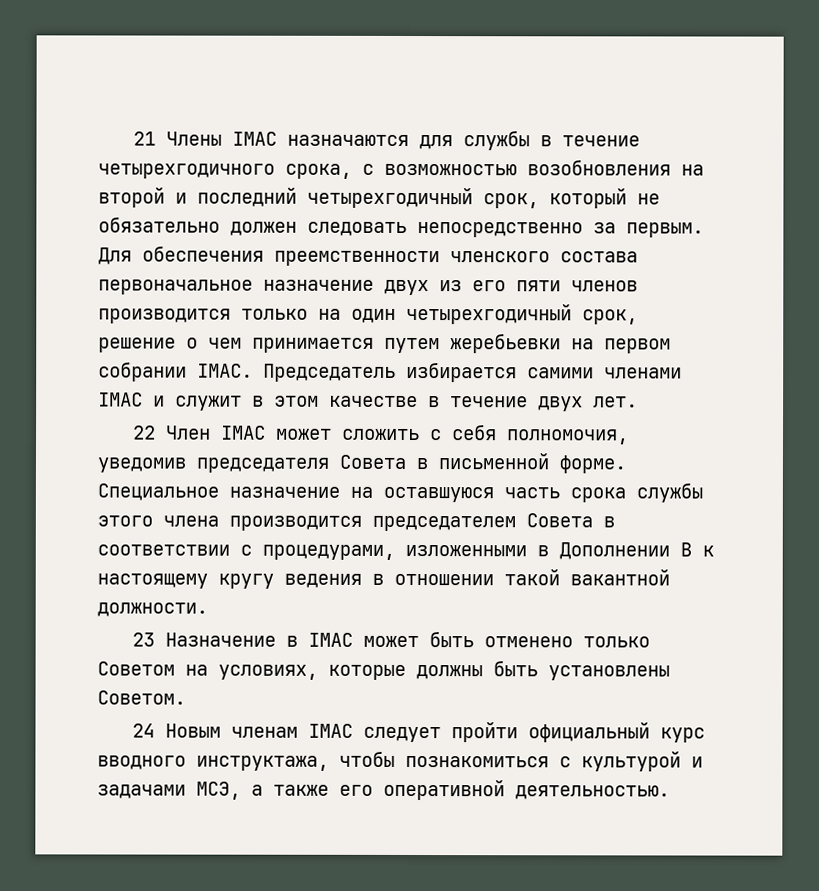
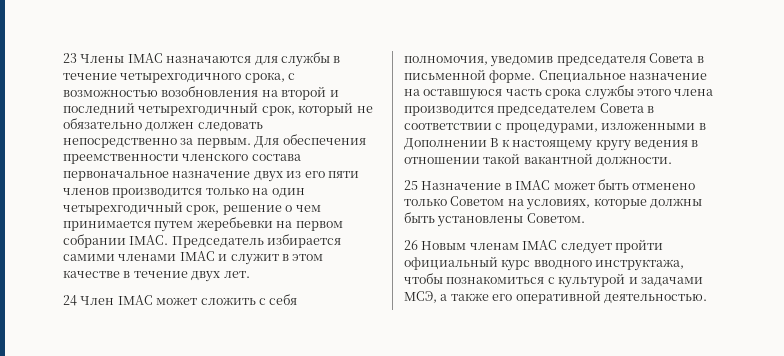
- 21 Члены IMAC назначаются для службы в течение четырехгодичного срока, с возможностью возобновления на второй и последний четырехгодичный срок, который не обязательно должен следовать непосредственно за первым.
+ 23 Члены IMAC назначаются для службы в течение четырехгодичного срока, с возможностью возобновления на второй и последний четырехгодичный срок, который не обязательно должен следовать непосредственно за первым.
- 22 Член IMAC может сложить с себя полномочия, уведомив председателя Совета в письменной форме.
+ 24 Член IMAC может сложить с себя полномочия, уведомив председателя Совета в письменной форме.
- 23 Назначение в IMAC может быть отменено только Советом на условиях, которые должны быть установлены Советом.
+ 25 Назначение в IMAC может быть отменено только Советом на условиях, которые должны быть установлены Советом.
- 24 Новым членам IMAC следует пройти официальный курс вводного инструктажа, чтобы познакомиться с культурой и задачами МСЭ, а также его оперативной деятельностью.
+ 26 Новым членам IMAC следует пройти официальный курс вводного инструктажа, чтобы познакомиться с культурой и задачами МСЭ, а также его оперативной деятельностью.

